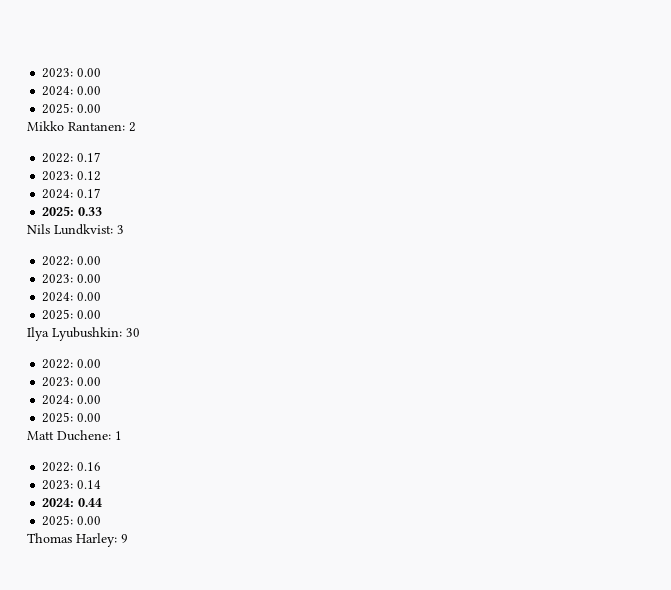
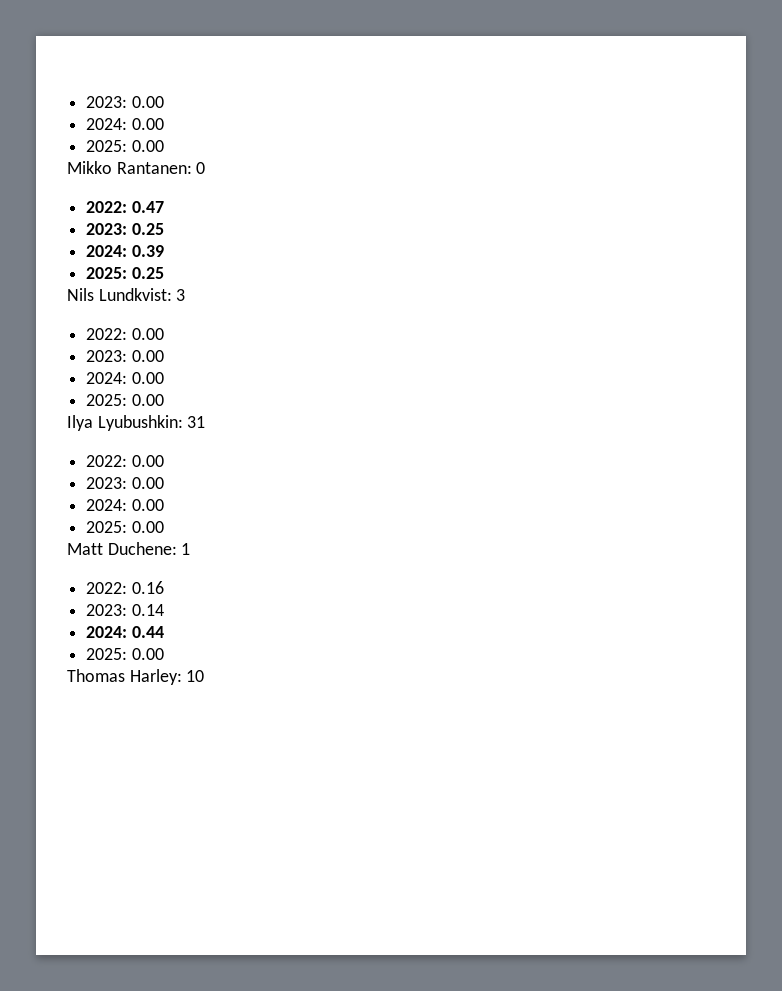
- Mikko Rantanen: 2
- 2022: 0.17
- 2023: 0.12
- 2024: 0.17
- 2025: 0.33
+ Mikko Rantanen: 0
+ 2022: 0.47
+ 2023: 0.25
+ 2024: 0.39
+ 2025: 0.25
- Ilya Lyubushkin: 30
+ Ilya Lyubushkin: 31
- Thomas Harley: 9
+ Thomas Harley: 10

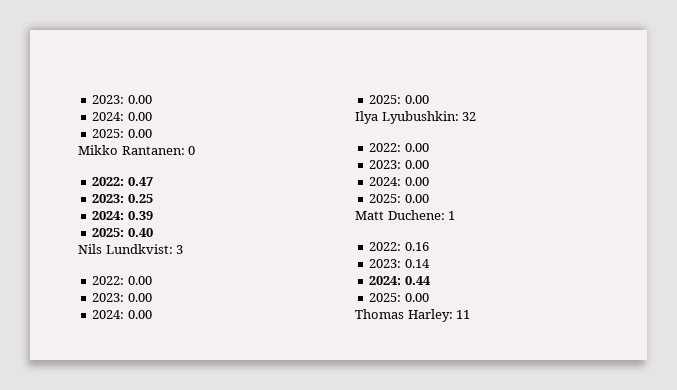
- 2025: 0.25
+ 2025: 0.40
- Ilya Lyubushkin: 31
+ Ilya Lyubushkin: 32
- Thomas Harley: 10
+ Thomas Harley: 11

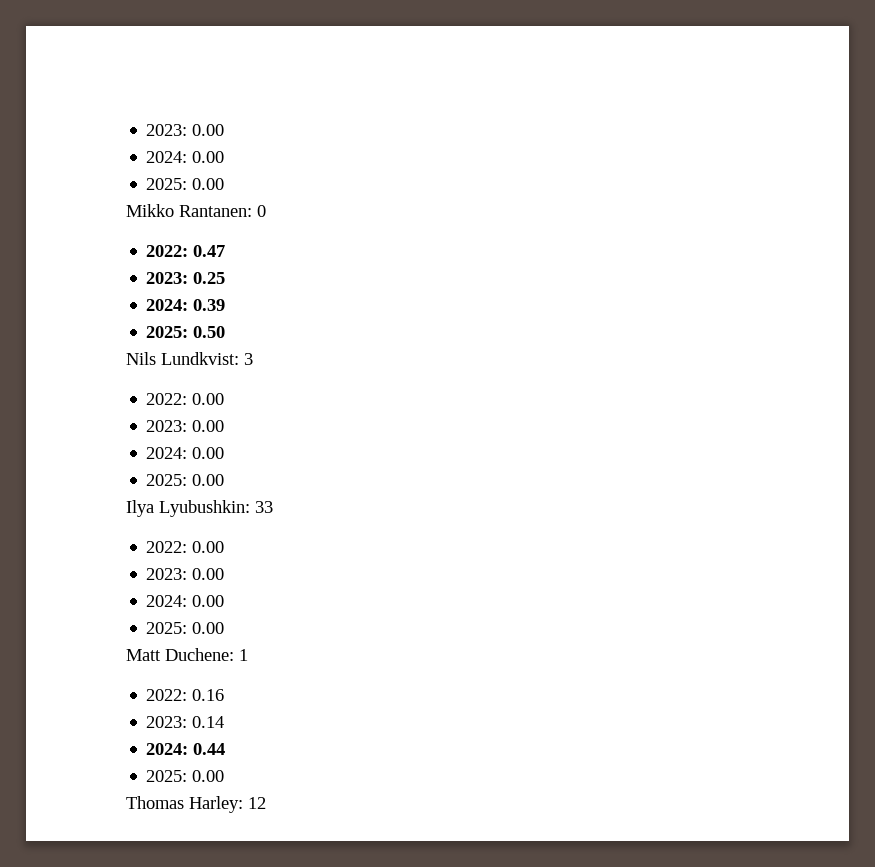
- 2025: 0.40
+ 2025: 0.50
- Ilya Lyubushkin: 32
+ Ilya Lyubushkin: 33
- Thomas Harley: 11
+ Thomas Harley: 12

